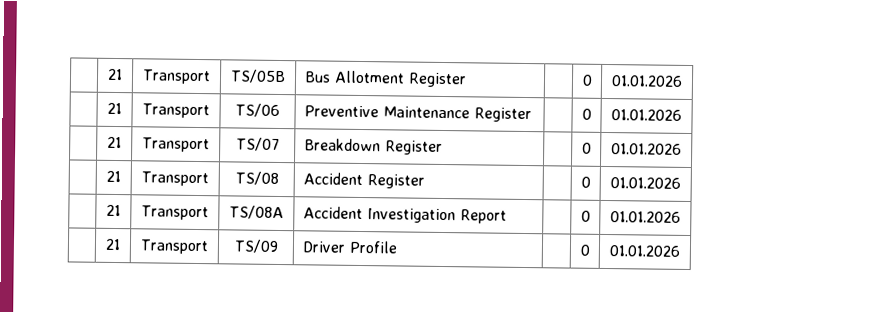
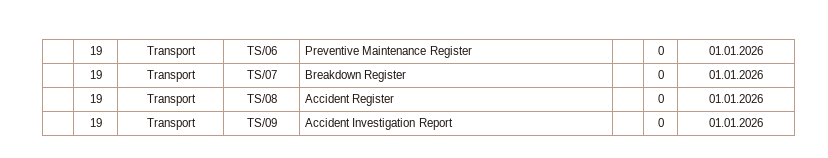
- | 21 | Transport | TS/05B | Bus Allotment Register | | 0 | 01.01.2026
- | 21 | Transport | TS/06 | Preventive Maintenance Register | | 0 | 01.01.2026
+ | 19 | Transport | TS/06 | Preventive Maintenance Register | | 0 | 01.01.2026
- | 21 | Transport | TS/07 | Breakdown Register | | 0 | 01.01.2026
+ | 19 | Transport | TS/07 | Breakdown Register | | 0 | 01.01.2026
- | 21 | Transport | TS/08 | Accident Register | | 0 | 01.01.2026
+ | 19 | Transport | TS/08 | Accident Register | | 0 | 01.01.2026
- | 21 | Transport | TS/08A | Accident Investigation Report | | 0 | 01.01.2026
+ | 19 | Transport | TS/09 | Accident Investigation Report | | 0 | 01.01.2026
- | 21 | Transport | TS/09 | Driver Profile | | 0 | 01.01.2026

